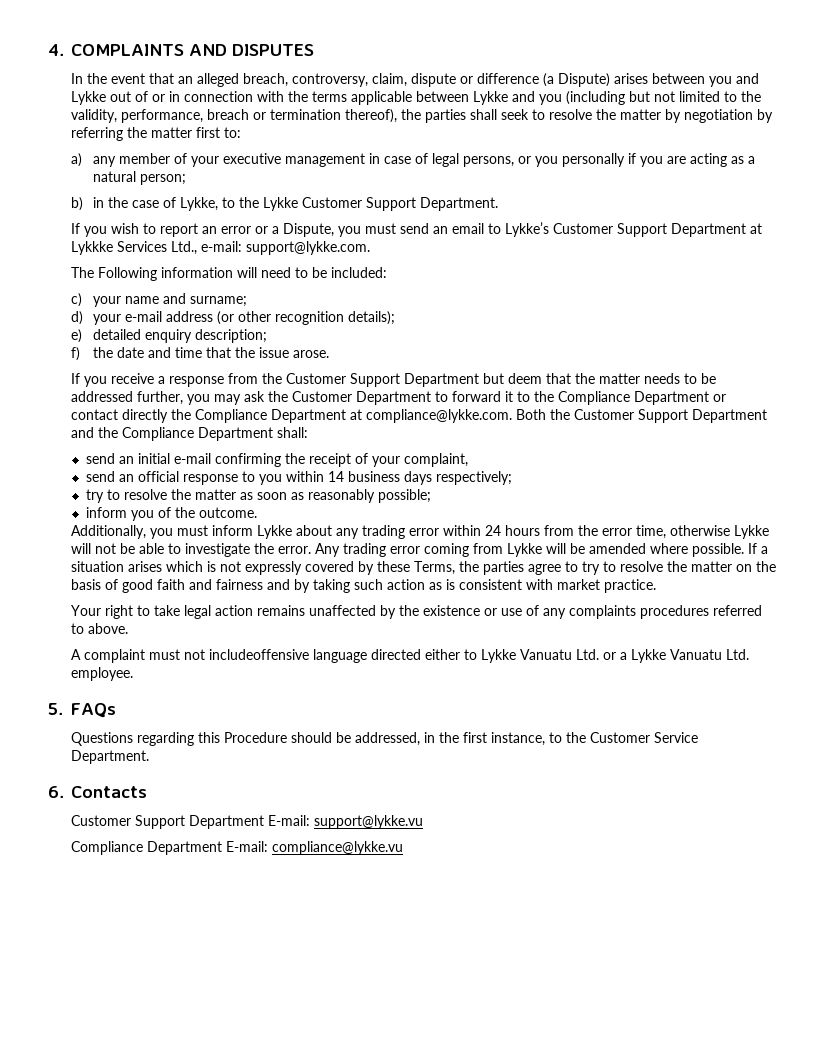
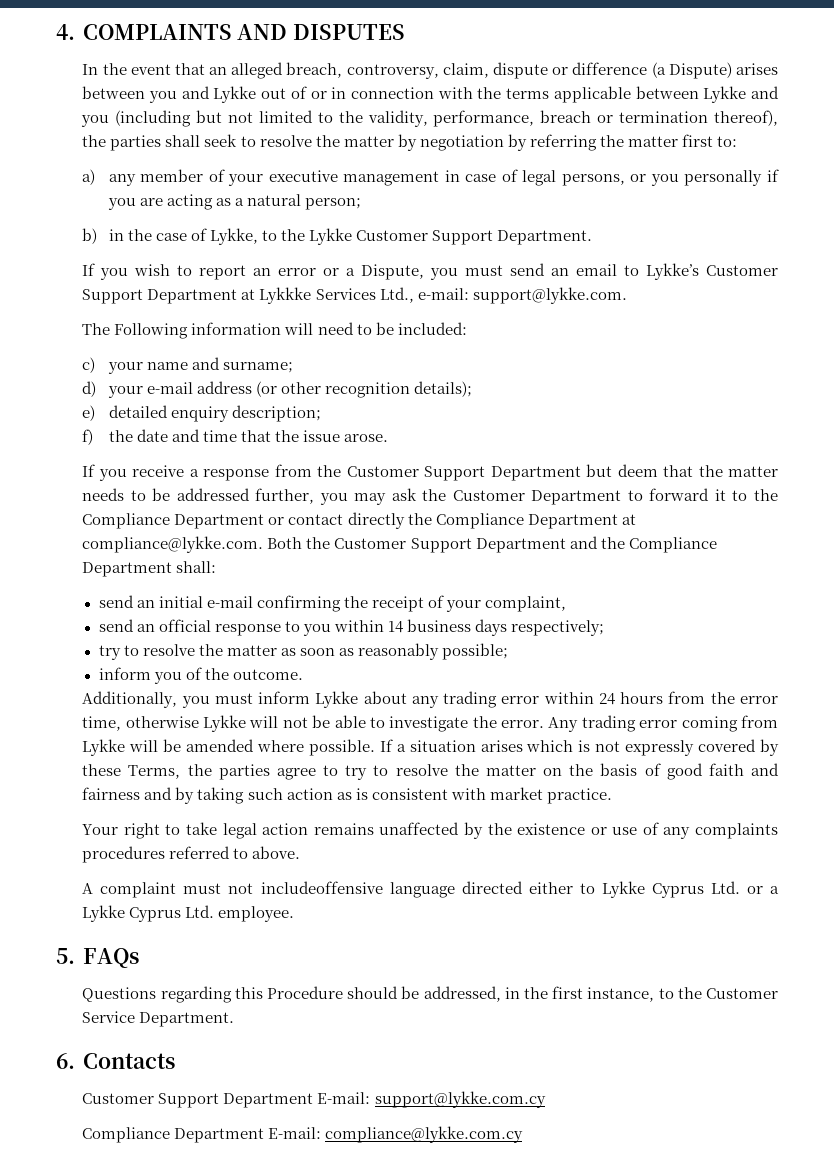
- A complaint must not includeoffensive language directed either to Lykke Vanuatu Ltd. or a Lykke Vanuatu Ltd. employee.
+ A complaint must not includeoffensive language directed either to Lykke Cyprus Ltd. or a Lykke Cyprus Ltd. employee.
- Customer Support Department E-mail: support@lykke.vu
+ Customer Support Department E-mail: support@lykke.com.cy
- Compliance Department E-mail: compliance@lykke.vu
+ Compliance Department E-mail: compliance@lykke.com.cy

